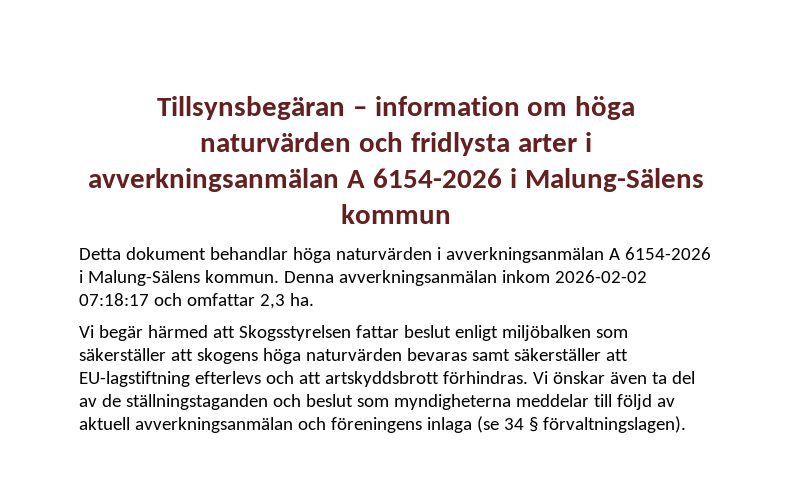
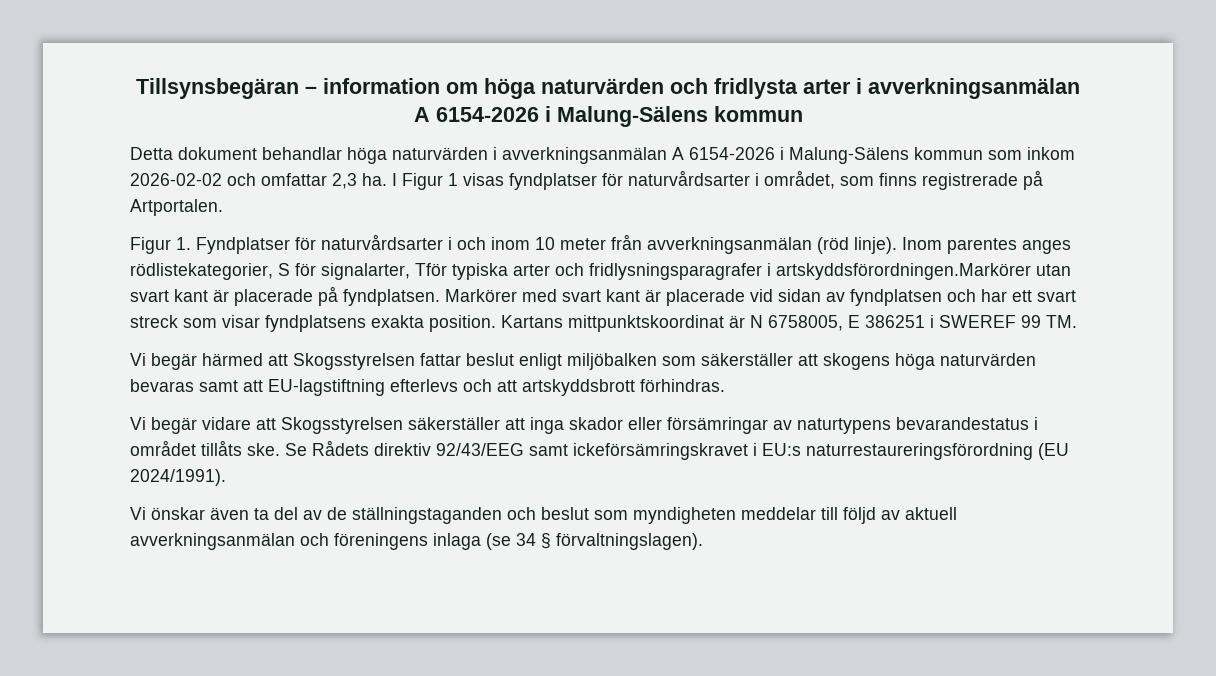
- Detta dokument behandlar höga naturvärden i avverkningsanmälan A 6154-2026 i Malung-Sälens kommun. Denna avverkningsanmälan inkom 2026-02-02 07:18:17 och omfattar 2,3 ha.
+ Detta dokument behandlar höga naturvärden i avverkningsanmälan A 6154-2026 i Malung-Sälens kommun som inkom 2026-02-02 och omfattar 2,3 ha. I Figur 1 visas fyndplatser för naturvårdsarter i området, som finns registrerade på Artportalen.
+ Figur 1. Fyndplatser för naturvårdsarter i och inom 10 meter från avverkningsanmälan (röd linje). Inom parentes anges rödlistekategorier, S för signalarter, Tför typiska arter och fridlysningsparagrafer i artskyddsförordningen.Markörer utan svart kant är placerade på fyndplatsen. Markörer med svart kant är placerade vid sidan av fyndplatsen och har ett svart streck som visar fyndplatsens exakta position. Kartans mittpunktskoordinat är N 6758005, E 386251 i SWEREF 99 TM.
- Vi begär härmed att Skogsstyrelsen fattar beslut enligt miljöbalken som säkerställer att skogens höga naturvärden bevaras samt säkerställer att EU-lagstiftning efterlevs och att artskyddsbrott förhindras. Vi önskar även ta del av de ställningstaganden och beslut som myndigheterna meddelar till följd av aktuell avverkningsanmälan och föreningens inlaga (se 34 § förvaltningslagen).
+ Vi begär härmed att Skogsstyrelsen fattar beslut enligt miljöbalken som säkerställer att skogens höga naturvärden bevaras samt att EU-lagstiftning efterlevs och att artskyddsbrott förhindras.
+ Vi begär vidare att Skogsstyrelsen säkerställer att inga skador eller försämringar av naturtypens bevarandestatus i området tillåts ske. Se Rådets direktiv 92/43/EEG samt ickeförsämringskravet i EU:s naturrestaureringsförordning (EU 2024/1991).
+ Vi önskar även ta del av de ställningstaganden och beslut som myndigheten meddelar till följd av aktuell avverkningsanmälan och föreningens inlaga (se 34 § förvaltningslagen).

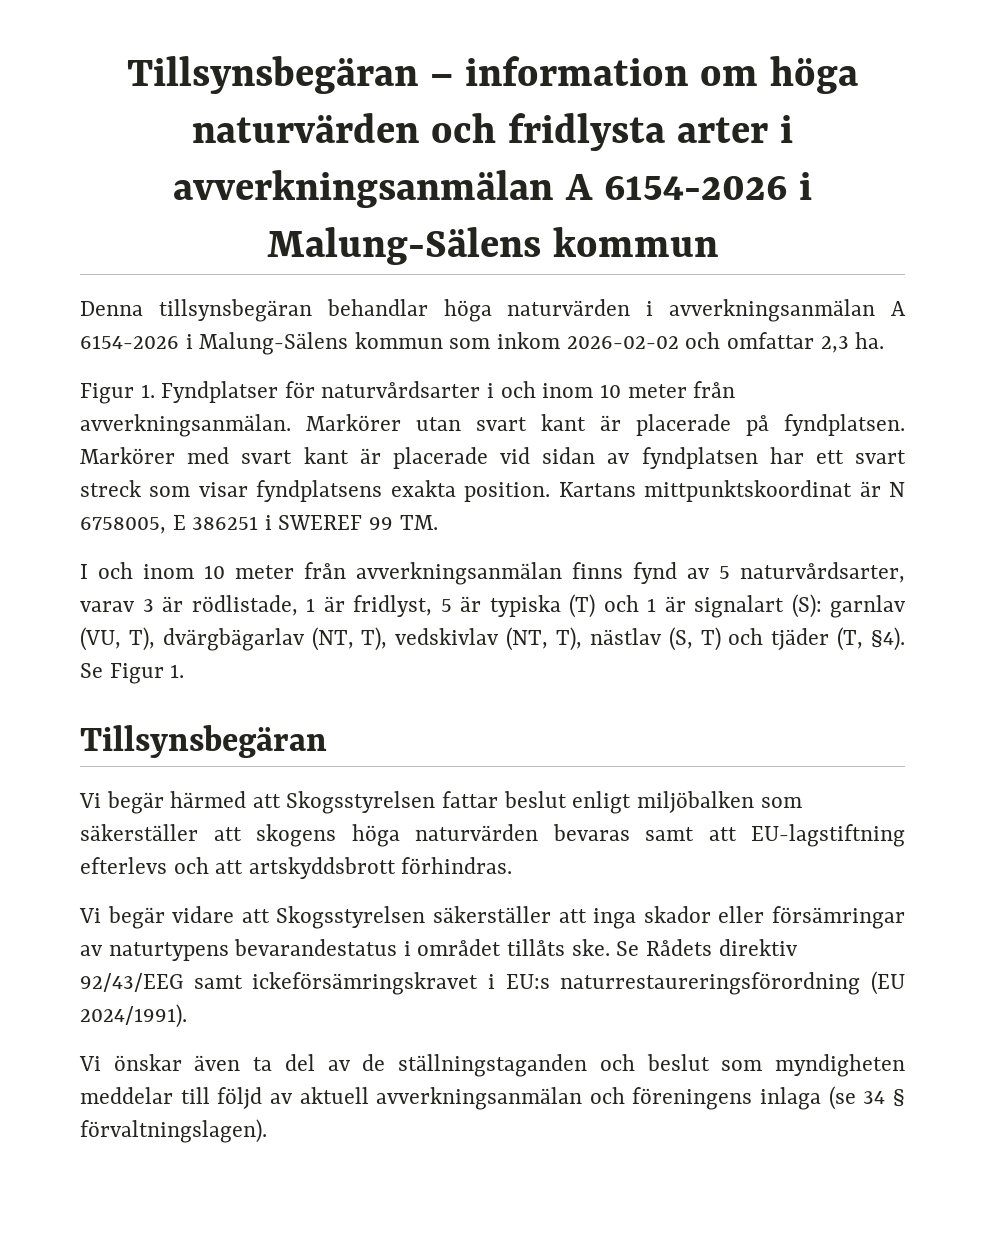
- Detta dokument behandlar höga naturvärden i avverkningsanmälan A 6154-2026 i Malung-Sälens kommun som inkom 2026-02-02 och omfattar 2,3 ha. I Figur 1 visas fyndplatser för naturvårdsarter i området, som finns registrerade på Artportalen.
+ Denna tillsynsbegäran behandlar höga naturvärden i avverkningsanmälan A 6154-2026 i Malung-Sälens kommun som inkom 2026-02-02 och omfattar 2,3 ha.
- Figur 1. Fyndplatser för naturvårdsarter i och inom 10 meter från avverkningsanmälan (röd linje). Inom parentes anges rödlistekategorier, S för signalarter, Tför typiska arter och fridlysningsparagrafer i artskyddsförordningen.Markörer utan svart kant är placerade på fyndplatsen.
+ Figur 1. Fyndplatser för naturvårdsarter i och inom 10 meter från avverkningsanmälan. Markörer utan svart kant är placerade på fyndplatsen.
- Markörer med svart kant är placerade vid sidan av fyndplatsen och har ett svart streck som visar fyndplatsens exakta position.
+ Markörer med svart kant är placerade vid sidan av fyndplatsen har ett svart streck som visar fyndplatsens exakta position.
+ I och inom 10 meter från avverkningsanmälan finns fynd av 5 naturvårdsarter, varav 3 är rödlistade, 1 är fridlyst, 5 är typiska (T) och 1 är signalart (S): garnlav (VU, T), dvärgbägarlav (NT, T), vedskivlav (NT, T), nästlav (S, T) och tjäder (T, §4). Se Figur 1.
+ Tillsynsbegäran

